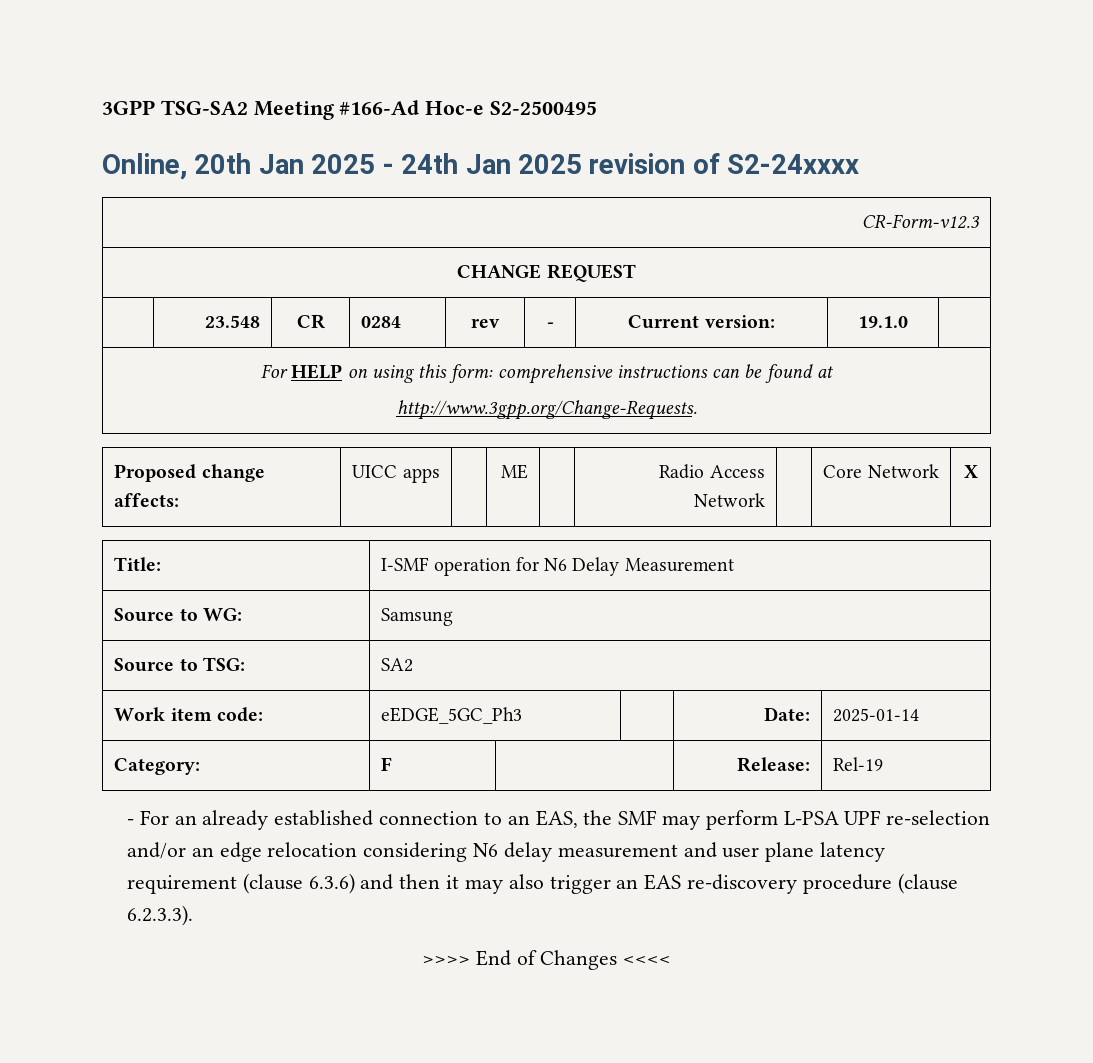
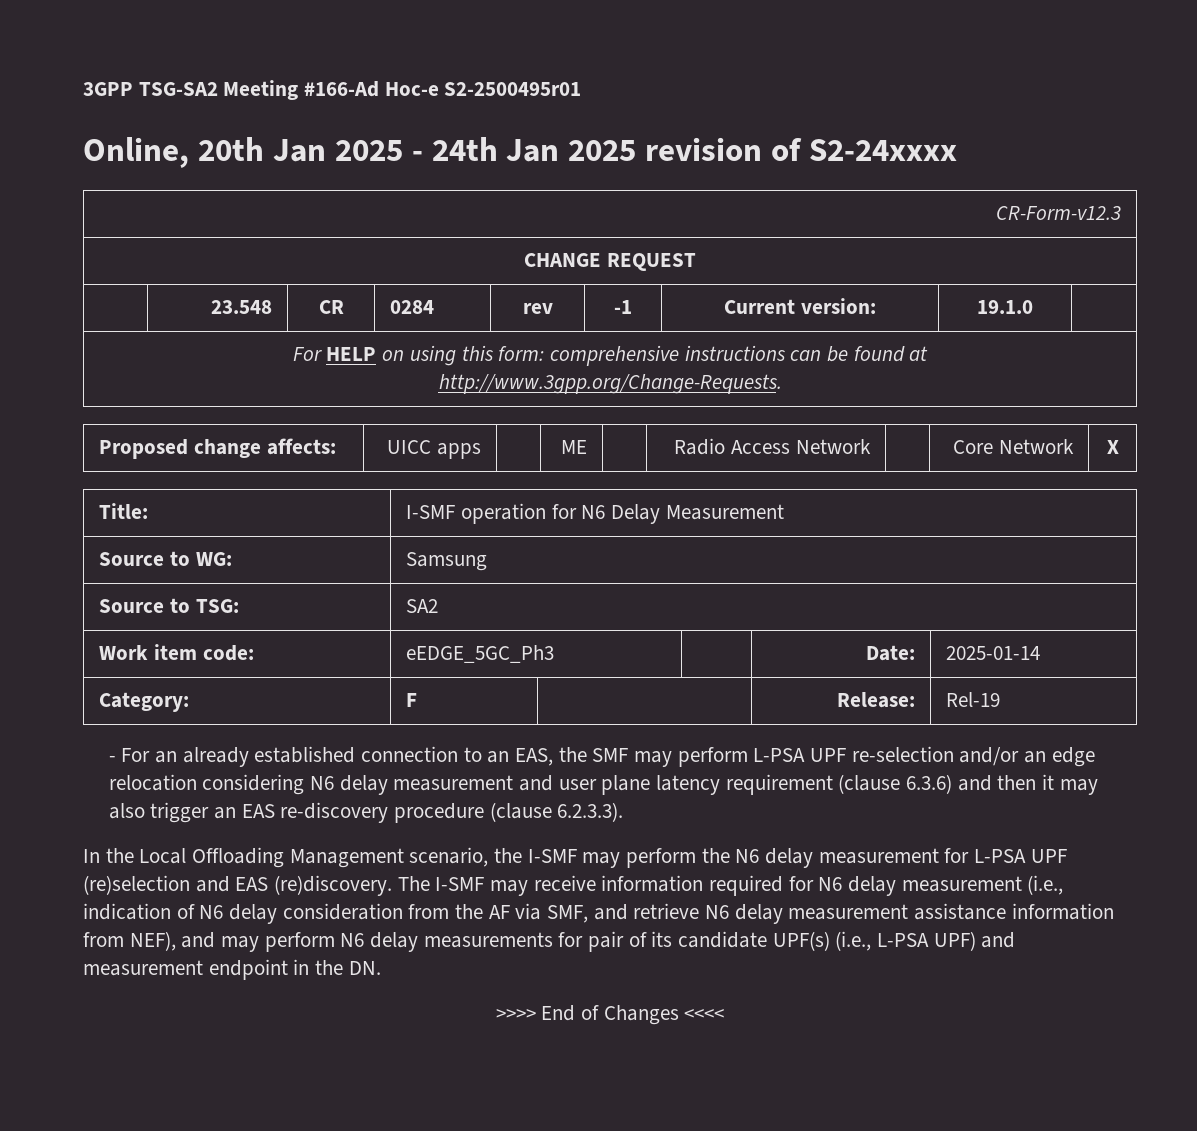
- 3GPP TSG-SA2 Meeting #166-Ad Hoc-e S2-2500495
+ 3GPP TSG-SA2 Meeting #166-Ad Hoc-e S2-2500495r01
- | 23.548 | CR | 0284 | rev | - | Current version: | 19.1.0 |
+ | 23.548 | CR | 0284 | rev | -1 | Current version: | 19.1.0 |
+ In the Local Offloading Management scenario, the I-SMF may perform the N6 delay measurement for L-PSA UPF (re)selection and EAS (re)discovery. The I-SMF may receive information required for N6 delay measurement (i.e., indication of N6 delay consideration from the AF via SMF, and retrieve N6 delay measurement assistance information from NEF), and may perform N6 delay measurements for pair of its candidate UPF(s) (i.e., L-PSA UPF) and measurement endpoint in the DN.

